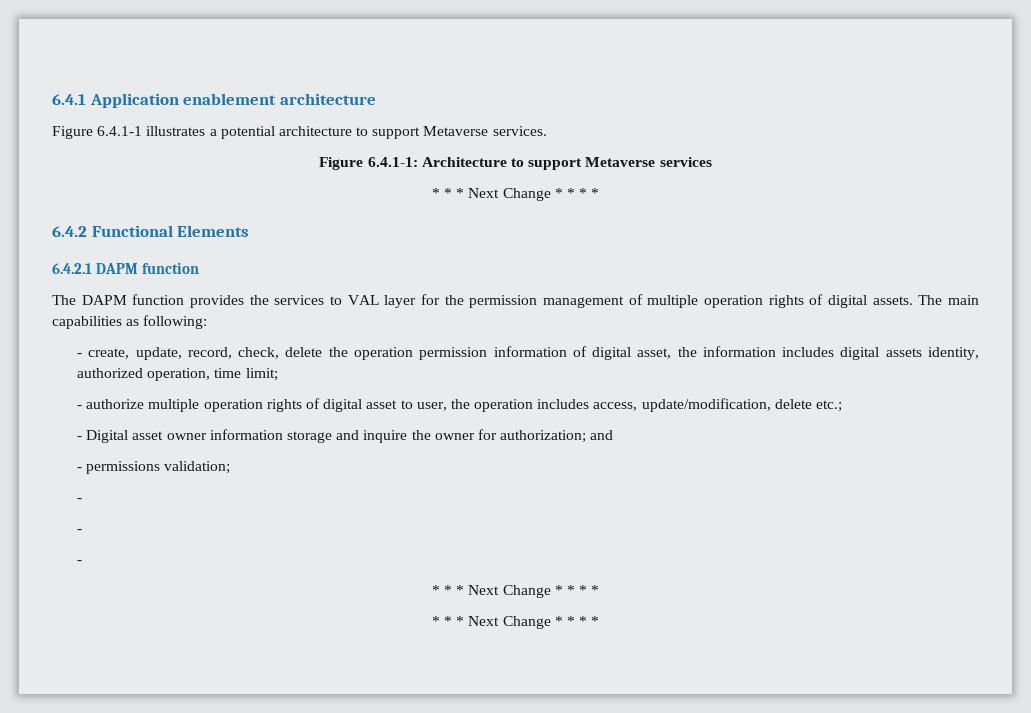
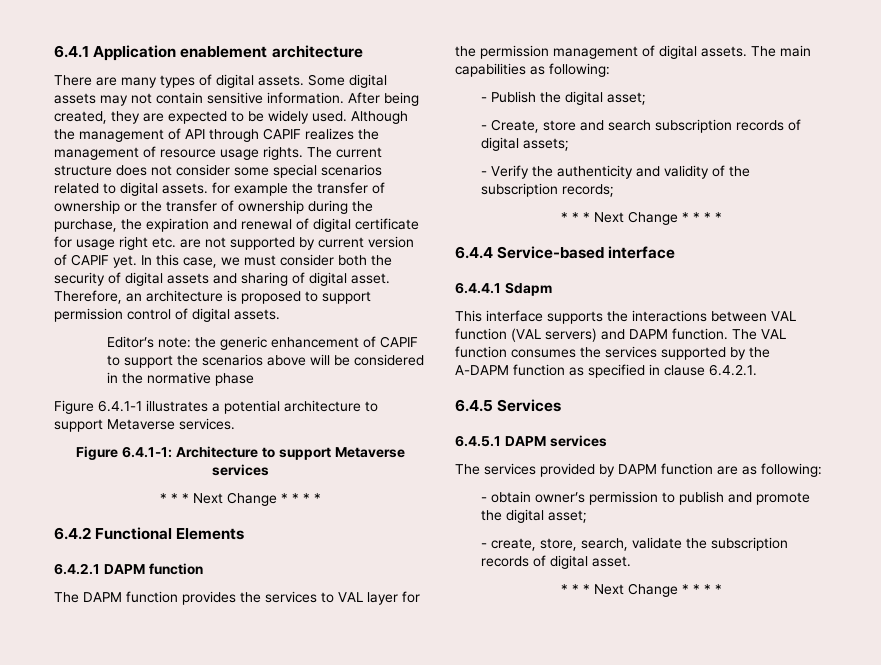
+ There are many types of digital assets. Some digital assets may not contain sensitive information. After being created, they are expected to be widely used. Although the management of API through CAPIF realizes the management of resource usage rights. The current structure does not consider some special scenarios related to digital assets. for example the transfer of ownership or the transfer of ownership during the purchase, the expiration and renewal of digital certificate for usage right etc. are not supported by current version of CAPIF yet. In this case, we must consider both the security of digital assets and sharing of digital asset. Therefore, an architecture is proposed to support permission control of digital assets.
+ Editor’s note: the generic enhancement of CAPIF to support the scenarios above will be considered in the normative phase
- The DAPM function provides the services to VAL layer for the permission management of multiple operation rights of digital assets.
+ The DAPM function provides the services to VAL layer for the permission management of digital assets.
- - create, update, record, check, delete the operation permission information of digital asset, the information includes digital assets identity, authorized operation, time limit;
- - authorize multiple operation rights of digital asset to user, the operation includes access, update/modification, delete etc.;
- - Digital asset owner information storage and inquire the owner for authorization; and
- - permissions validation;
- -
- -
- -
+ - Publish the digital asset;
+ - Create, store and search subscription records of digital assets;
+ - Verify the authenticity and validity of the subscription records;
  * * * Next Change * * * *
+ 6.4.4 Service-based interface
+ 6.4.4.1 Sdapm
+ This interface supports the interactions between VAL function (VAL servers) and DAPM function. The VAL function consumes the services supported by the A-DAPM function as specified in clause 6.4.2.1.
+ 6.4.5 Services
+ 6.4.5.1 DAPM services
+ The services provided by DAPM function are as following:
+ - obtain owner’s permission to publish and promote the digital asset;
+ - create, store, search, validate the subscription records of digital asset.

